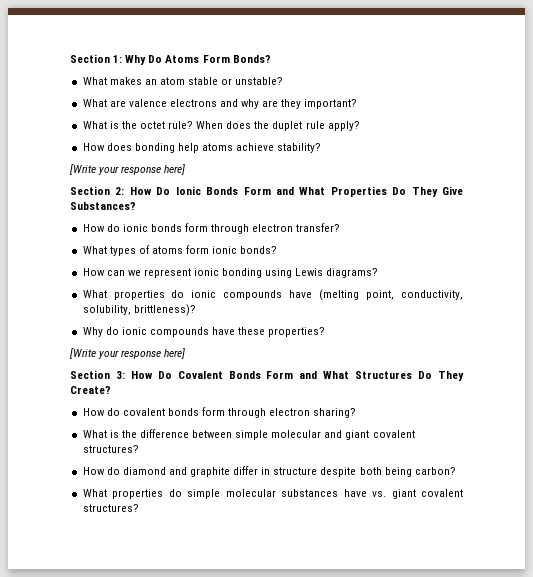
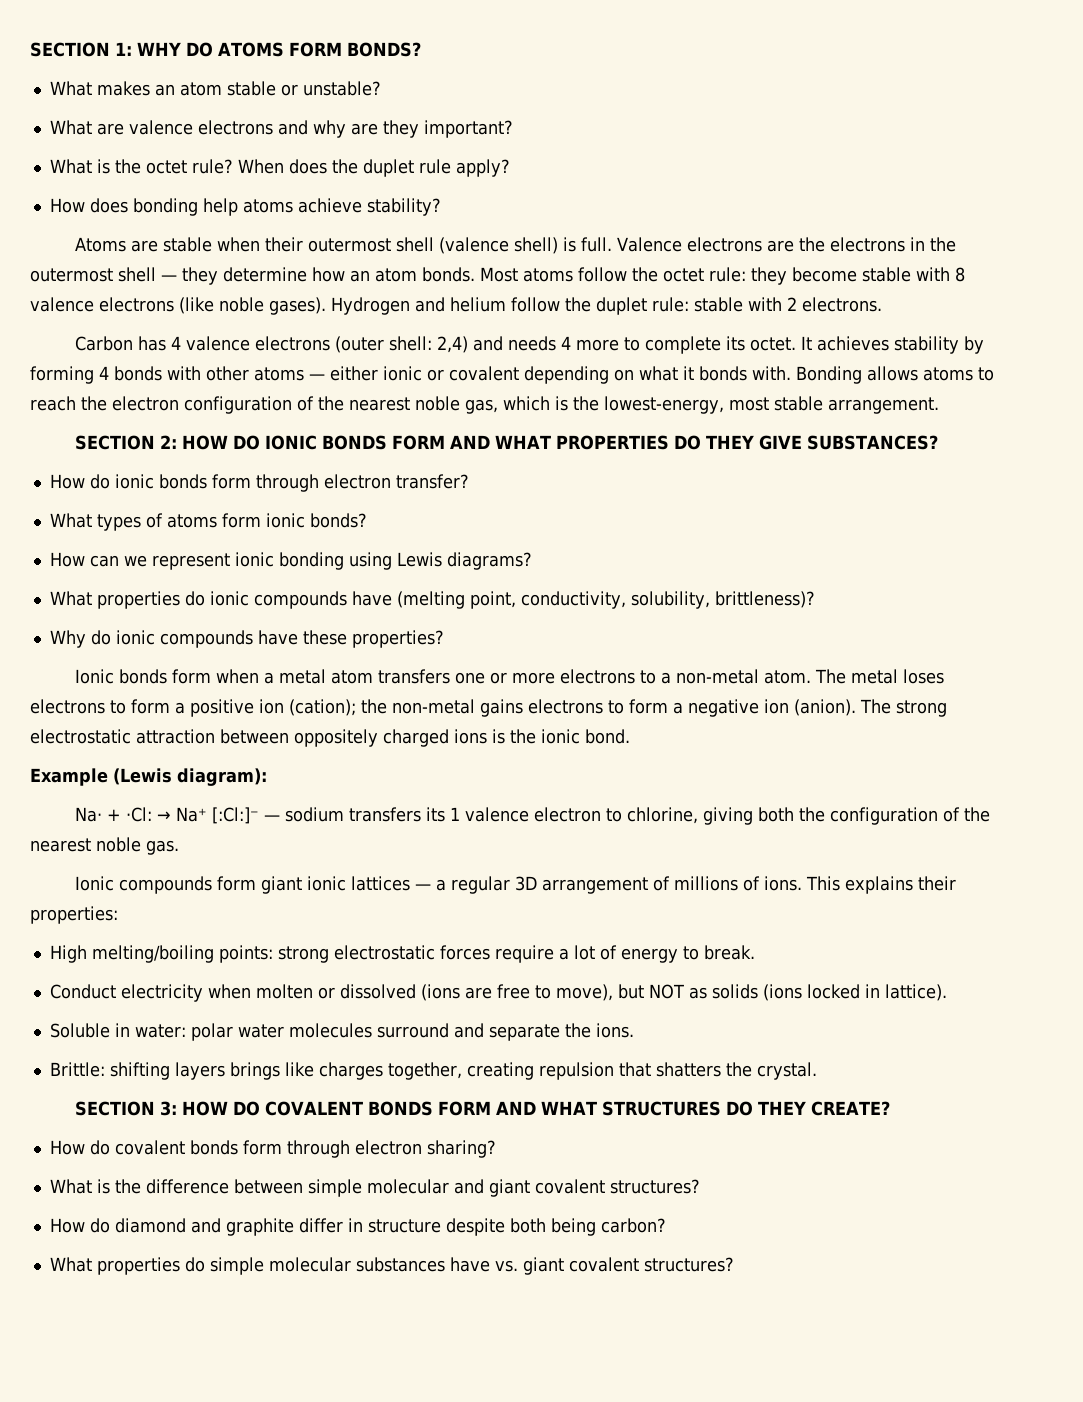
- Section 1: Why Do Atoms Form Bonds?
+ SECTION 1: WHY DO ATOMS FORM BONDS?
  How does bonding help atoms achieve stability?
- [Write your response here]
- Section 2: How Do Ionic Bonds Form and What Properties Do They Give Substances?
+ Atoms are stable when their outermost shell (valence shell) is full. Valence electrons are the electrons in the outermost shell — they determine how an atom bonds. Most atoms follow the octet rule: they become stable with 8 valence electrons (like noble gases). Hydrogen and helium follow the duplet rule: stable with 2 electrons.
+ Carbon has 4 valence electrons (outer shell: 2,4) and needs 4 more to complete its octet. It achieves stability by forming 4 bonds with other atoms — either ionic or covalent depending on what it bonds with. Bonding allows atoms to reach the electron configuration of the nearest noble gas, which is the lowest-energy, most stable arrangement.
+ SECTION 2: HOW DO IONIC BONDS FORM AND WHAT PROPERTIES DO THEY GIVE SUBSTANCES?
  Why do ionic compounds have these properties?
- [Write your response here]
- Section 3: How Do Covalent Bonds Form and What Structures Do They Create?
+ Ionic bonds form when a metal atom transfers one or more electrons to a non-metal atom. The metal loses electrons to form a positive ion (cation); the non-metal gains electrons to form a negative ion (anion). The strong electrostatic attraction between oppositely charged ions is the ionic bond.
+ Example (Lewis diagram):
+ Na· + ·Cl: → Na⁺ [:Cl:]⁻ — sodium transfers its 1 valence electron to chlorine, giving both the configuration of the nearest noble gas.
+ Ionic compounds form giant ionic lattices — a regular 3D arrangement of millions of ions. This explains their properties:
+ High melting/boiling points: strong electrostatic forces require a lot of energy to break.
+ Conduct electricity when molten or dissolved (ions are free to move), but NOT as solids (ions locked in lattice).
+ Soluble in water: polar water molecules surround and separate the ions.
+ Brittle: shifting layers brings like charges together, creating repulsion that shatters the crystal.
+ SECTION 3: HOW DO COVALENT BONDS FORM AND WHAT STRUCTURES DO THEY CREATE?

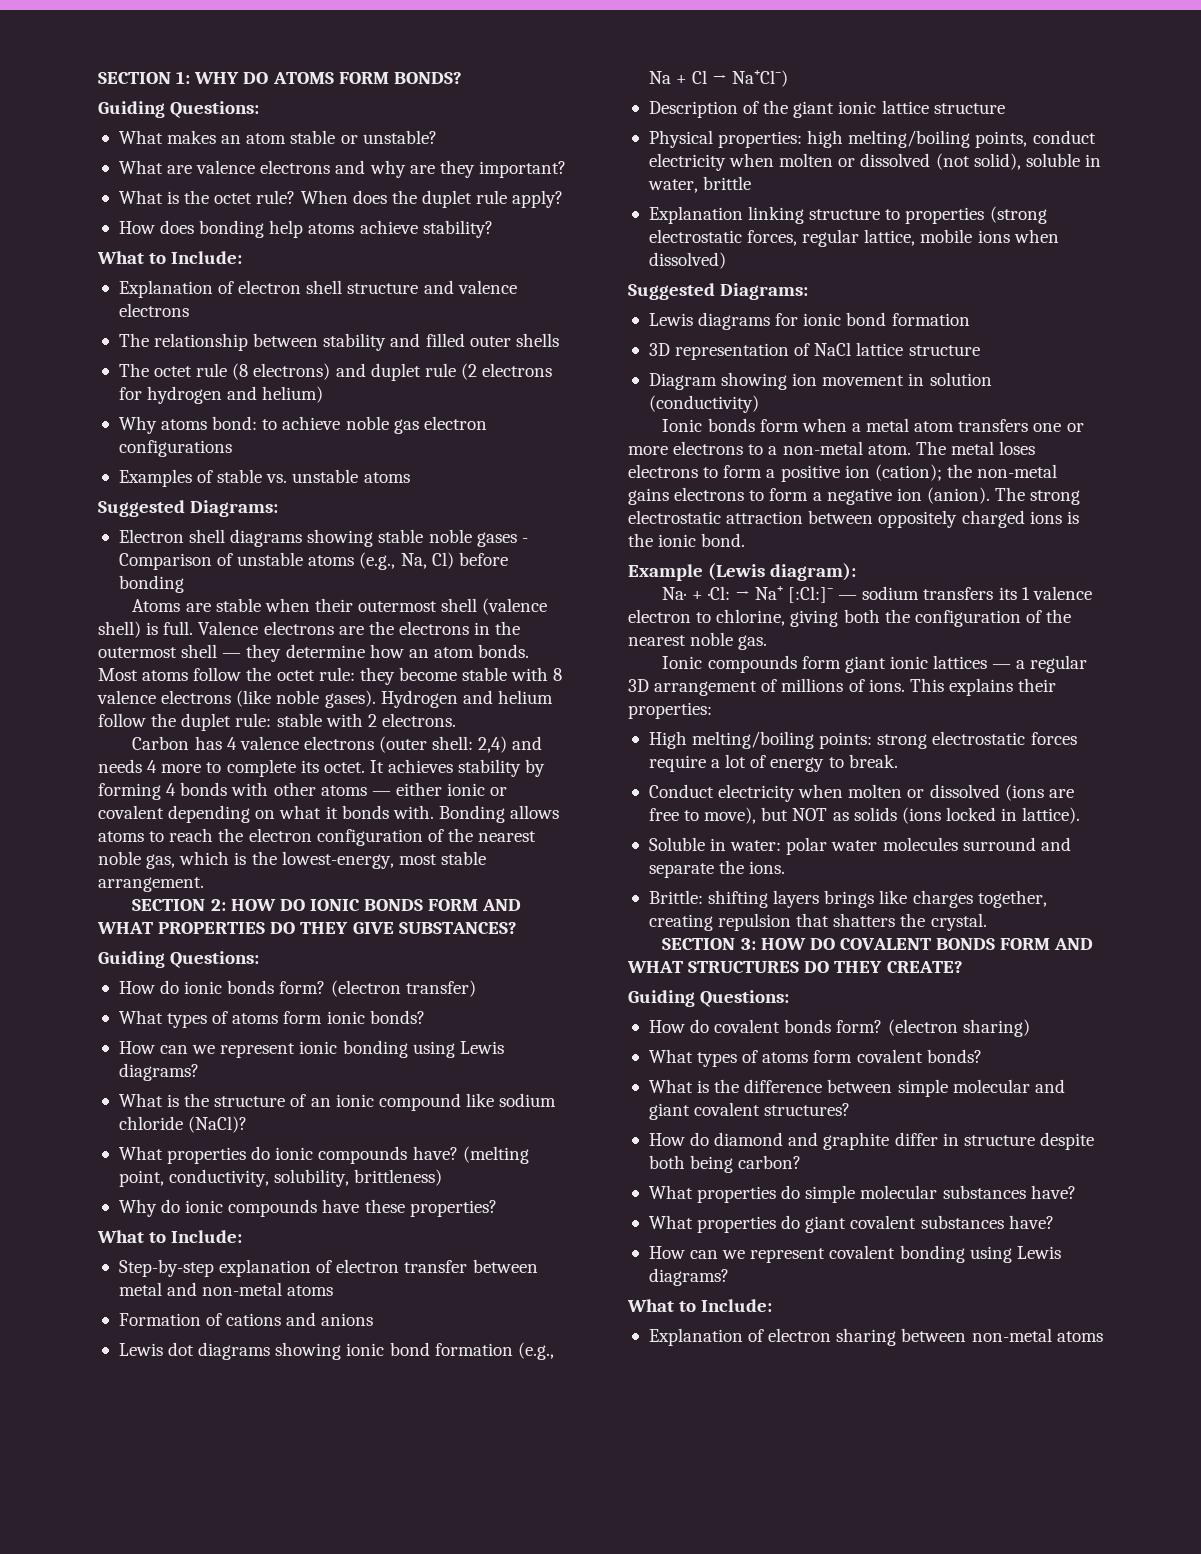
  SECTION 1: WHY DO ATOMS FORM BONDS?
+ Guiding Questions:
  How does bonding help atoms achieve stability?
+ What to Include:
+ Explanation of electron shell structure and valence electrons
+ The relationship between stability and filled outer shells
+ The octet rule (8 electrons) and duplet rule (2 electrons for hydrogen and helium)
+ Why atoms bond: to achieve noble gas electron configurations
+ Examples of stable vs. unstable atoms
+ Suggested Diagrams:
+ Electron shell diagrams showing stable noble gases - Comparison of unstable atoms (e.g., Na, Cl) before bonding
  SECTION 2: HOW DO IONIC BONDS FORM AND WHAT PROPERTIES DO THEY GIVE SUBSTANCES?
+ Guiding Questions:
- How do ionic bonds form through electron transfer?
+ How do ionic bonds form? (electron transfer)
+ What is the structure of an ionic compound like sodium chloride (NaCl)?
- What properties do ionic compounds have (melting point, conductivity, solubility, brittleness)?
+ What properties do ionic compounds have? (melting point, conductivity, solubility, brittleness)
  Why do ionic compounds have these properties?
+ What to Include:
+ Step-by-step explanation of electron transfer between metal and non-metal atoms
+ Formation of cations and anions
+ Lewis dot diagrams showing ionic bond formation (e.g., Na + Cl → Na⁺Cl⁻)
+ Description of the giant ionic lattice structure
+ Physical properties: high melting/boiling points, conduct electricity when molten or dissolved (not solid), soluble in water, brittle
+ Explanation linking structure to properties (strong electrostatic forces, regular lattice, mobile ions when dissolved)
+ Suggested Diagrams:
+ Lewis diagrams for ionic bond formation
+ 3D representation of NaCl lattice structure
+ Diagram showing ion movement in solution (conductivity)
  SECTION 3: HOW DO COVALENT BONDS FORM AND WHAT STRUCTURES DO THEY CREATE?
+ Guiding Questions:
- How do covalent bonds form through electron sharing?
+ How do covalent bonds form? (electron sharing)
+ What types of atoms form covalent bonds?
- What properties do simple molecular substances have vs. giant covalent structures?
+ What properties do simple molecular substances have?
+ What properties do giant covalent substances have?
+ How can we represent covalent bonding using Lewis diagrams?
+ What to Include:
+ Explanation of electron sharing between non-metal atoms

